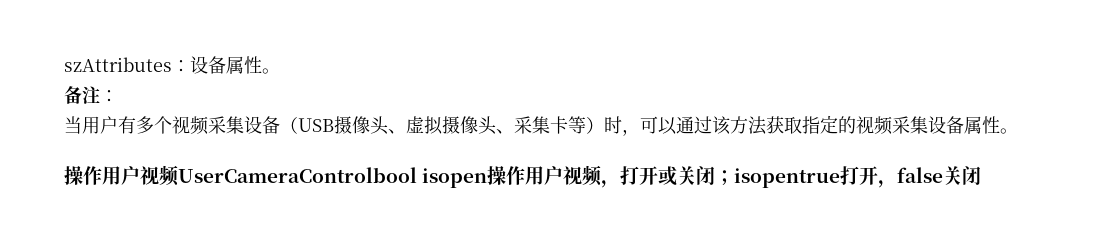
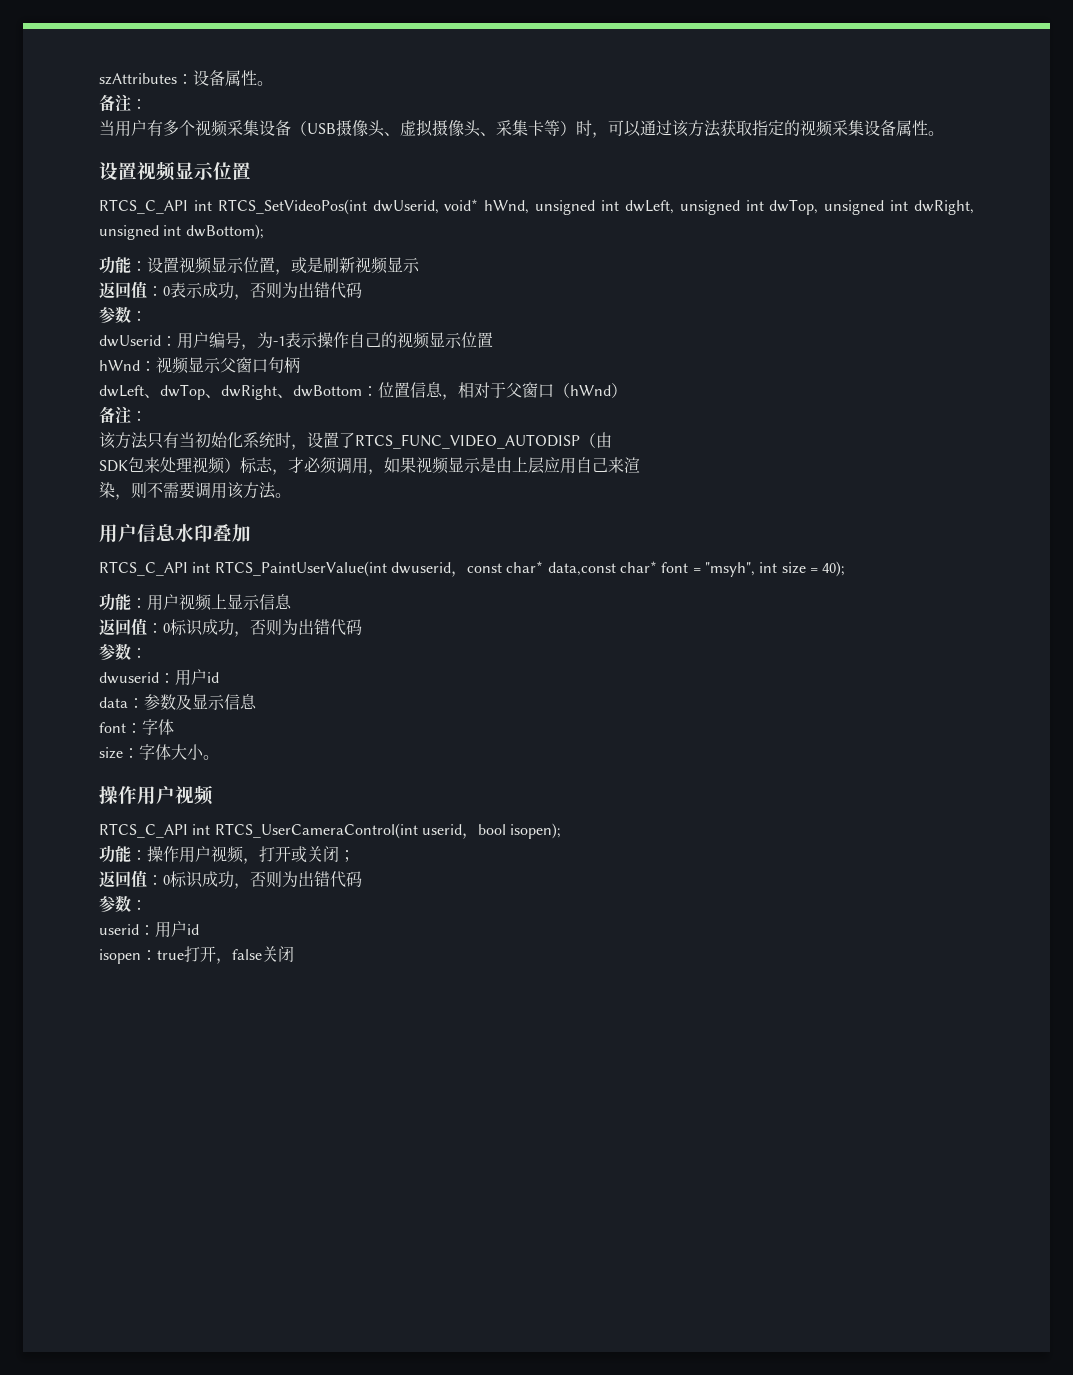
  当用户有多个视频采集设备（USB摄像头、虚拟摄像头、采集卡等）时，可以通过该方法获取指定的视频采集设备属性。
- 操作用户视频UserCameraControlbool isopen操作用户视频，打开或关闭；isopentrue打开，false关闭
+ 设置视频显示位置
+ RTCS_C_API int RTCS_SetVideoPos(int dwUserid, void* hWnd, unsigned int dwLeft, unsigned int dwTop, unsigned int dwRight, unsigned int dwBottom);
+ 功能：设置视频显示位置，或是刷新视频显示
+ 返回值：0表示成功，否则为出错代码
+ 参数：
+ dwUserid：用户编号，为-1表示操作自己的视频显示位置
+ hWnd：视频显示父窗口句柄
+ dwLeft、dwTop、dwRight、dwBottom：位置信息，相对于父窗口（hWnd）
+ 备注：
+ 该方法只有当初始化系统时，设置了RTCS_FUNC_VIDEO_AUTODISP（由
+ SDK包来处理视频）标志，才必须调用，如果视频显示是由上层应用自己来渲
+ 染，则不需要调用该方法。
+ 用户信息水印叠加
+ RTCS_C_API int RTCS_PaintUserValue(int dwuserid，const char* data,const char* font = "msyh", int size = 40);
+ 功能：用户视频上显示信息
+ 返回值：0标识成功，否则为出错代码
+ 参数：
+ dwuserid：用户id
+ data：参数及显示信息
+ font：字体
+ size：字体大小。
+ 操作用户视频
+ RTCS_C_API int RTCS_UserCameraControl(int userid，bool isopen);
+ 功能：操作用户视频，打开或关闭；
+ 返回值：0标识成功，否则为出错代码
+ 参数：
+ userid：用户id
+ isopen：true打开，false关闭

